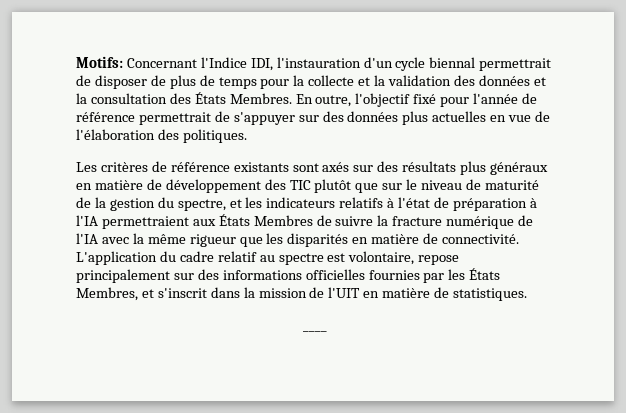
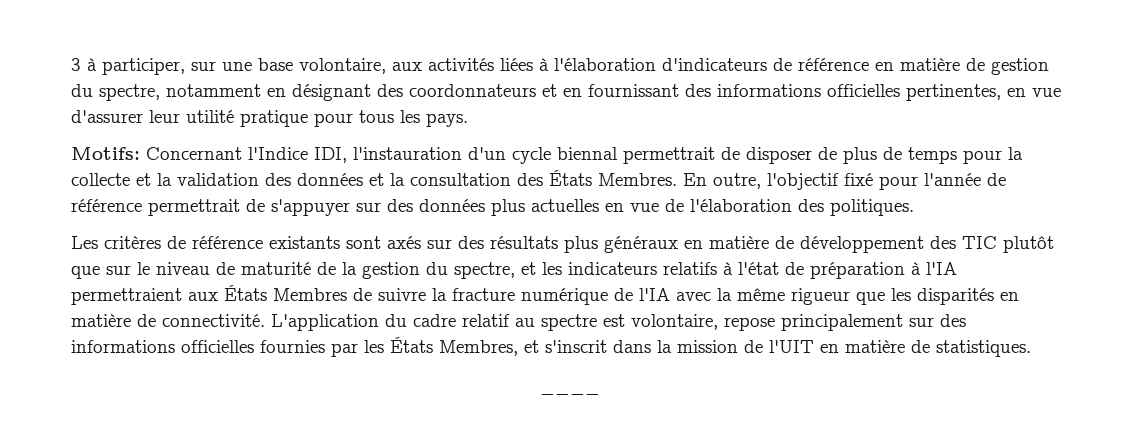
+ 3 à participer, sur une base volontaire, aux activités liées à l'élaboration d'indicateurs de référence en matière de gestion du spectre, notamment en désignant des coordonnateurs et en fournissant des informations officielles pertinentes, en vue d'assurer leur utilité pratique pour tous les pays.

